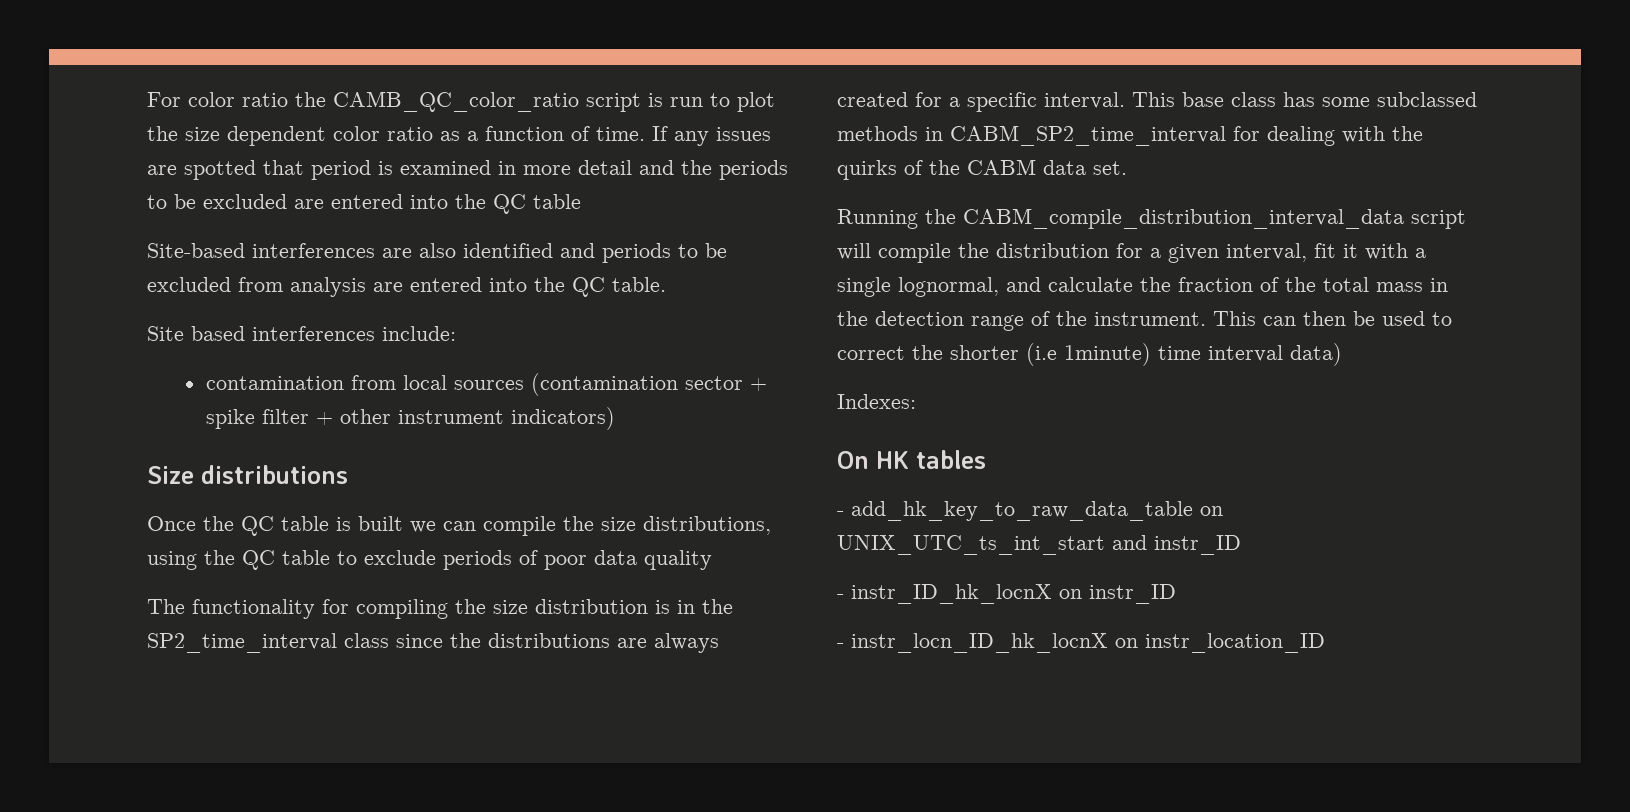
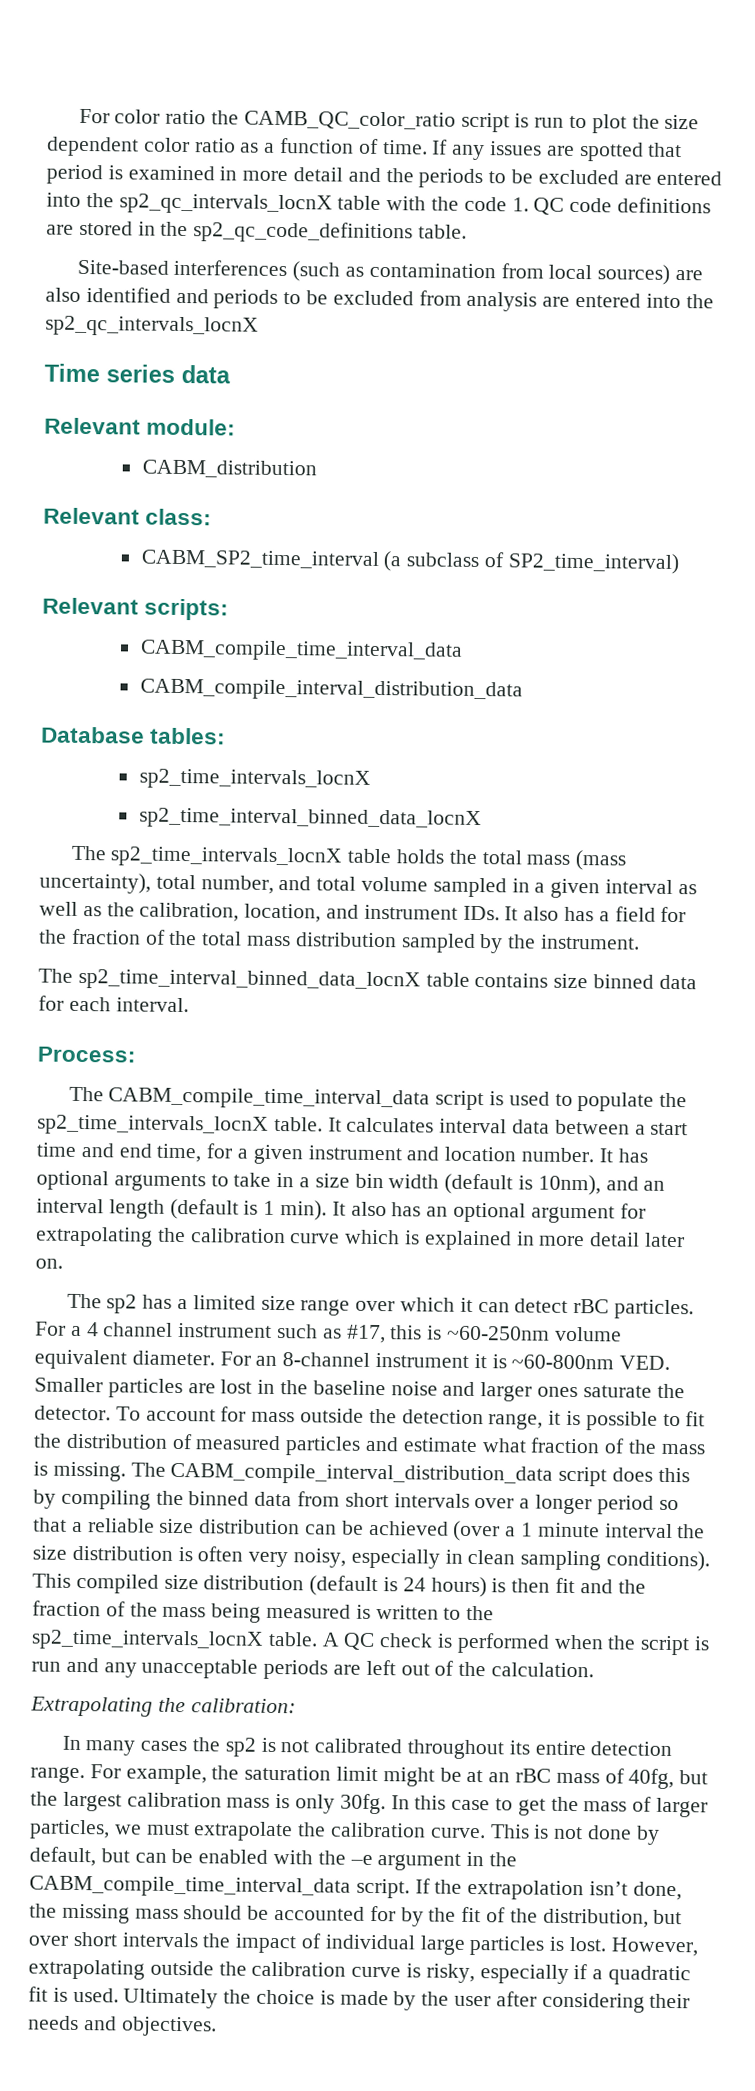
- If any issues are spotted that period is examined in more detail and the periods to be excluded are entered into the QC table
- Site-based interferences are also identified and periods to be excluded from analysis are entered into the QC table.
- Site based interferences include:
- contamination from local sources (contamination sector + spike filter + other instrument indicators)
- Size distributions
- Once the QC table is built we can compile the size distributions, using the QC table to exclude periods of poor data quality
- The functionality for compiling the size distribution is in the SP2_time_interval class since the distributions are always created for a specific interval. This base class has some subclassed methods in CABM_SP2_time_interval for dealing with the quirks of the CABM data set.
- Running the CABM_compile_distribution_interval_data script will compile the distribution for a given interval, fit it with a single lognormal, and calculate the fraction of the total mass in the detection range of the instrument. This can then be used to correct the shorter (i.e 1minute) time interval data)
- Indexes:
- On HK tables
- - add_hk_key_to_raw_data_table on UNIX_UTC_ts_int_start and instr_ID
- - instr_ID_hk_locnX on instr_ID
- - instr_locn_ID_hk_locnX on instr_location_ID
+ If any issues are spotted that period is examined in more detail and the periods to be excluded are entered into the sp2_qc_intervals_locnX table with the code 1. QC code definitions are stored in the sp2_qc_code_definitions table.
+ Site-based interferences (such as contamination from local sources) are also identified and periods to be excluded from analysis are entered into the sp2_qc_intervals_locnX
+ Time series data
+ Relevant module:
+ CABM_distribution
+ Relevant class:
+ CABM_SP2_time_interval (a subclass of SP2_time_interval)
+ Relevant scripts:
+ CABM_compile_time_interval_data
+ CABM_compile_interval_distribution_data
+ Database tables:
+ sp2_time_intervals_locnX
+ sp2_time_interval_binned_data_locnX
+ The sp2_time_intervals_locnX table holds the total mass (mass uncertainty), total number, and total volume sampled in a given interval as well as the calibration, location, and instrument IDs. It also has a field for the fraction of the total mass distribution sampled by the instrument.
+ The sp2_time_interval_binned_data_locnX table contains size binned data for each interval.
+ Process:
+ The CABM_compile_time_interval_data script is used to populate the sp2_time_intervals_locnX table. It calculates interval data between a start time and end time, for a given instrument and location number. It has optional arguments to take in a size bin width (default is 10nm), and an interval length (default is 1 min). It also has an optional argument for extrapolating the calibration curve which is explained in more detail later on.
+ The sp2 has a limited size range over which it can detect rBC particles. For a 4 channel instrument such as #17, this is ~60-250nm volume equivalent diameter. For an 8-channel instrument it is ~60-800nm VED. Smaller particles are lost in the baseline noise and larger ones saturate the detector. To account for mass outside the detection range, it is possible to fit the distribution of measured particles and estimate what fraction of the mass is missing. The CABM_compile_interval_distribution_data script does this by compiling the binned data from short intervals over a longer period so that a reliable size distribution can be achieved (over a 1 minute interval the size distribution is often very noisy, especially in clean sampling conditions). This compiled size distribution (default is 24 hours) is then fit and the fraction of the mass being measured is written to the sp2_time_intervals_locnX table. A QC check is performed when the script is run and any unacceptable periods are left out of the calculation.
+ Extrapolating the calibration:
+ In many cases the sp2 is not calibrated throughout its entire detection range. For example, the saturation limit might be at an rBC mass of 40fg, but the largest calibration mass is only 30fg. In this case to get the mass of larger particles, we must extrapolate the calibration curve. This is not done by default, but can be enabled with the –e argument in the CABM_compile_time_interval_data script. If the extrapolation isn’t done, the missing mass should be accounted for by the fit of the distribution, but over short intervals the impact of individual large particles is lost. However, extrapolating outside the calibration curve is risky, especially if a quadratic fit is used. Ultimately the choice is made by the user after considering their needs and objectives.

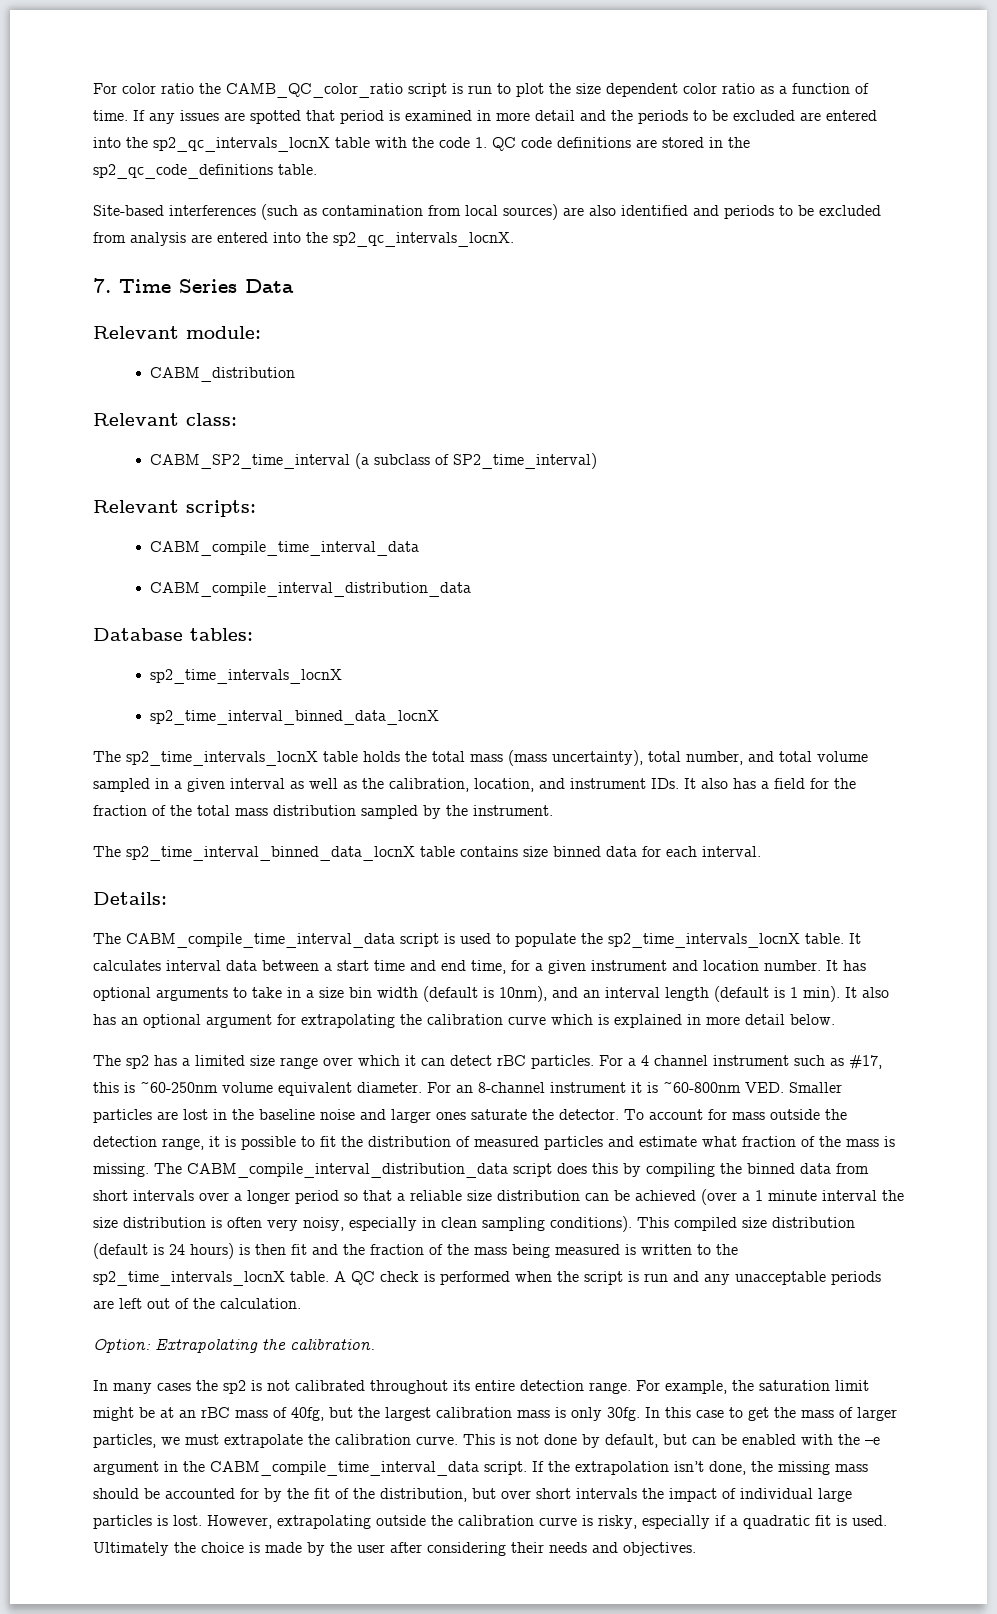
- Site-based interferences (such as contamination from local sources) are also identified and periods to be excluded from analysis are entered into the sp2_qc_intervals_locnX
- Time series data
+ Site-based interferences (such as contamination from local sources) are also identified and periods to be excluded from analysis are entered into the sp2_qc_intervals_locnX.
+ 7. Time Series Data
- Process:
+ Details:
- It also has an optional argument for extrapolating the calibration curve which is explained in more detail later on.
+ It also has an optional argument for extrapolating the calibration curve which is explained in more detail below.
- Extrapolating the calibration:
+ Option: Extrapolating the calibration.

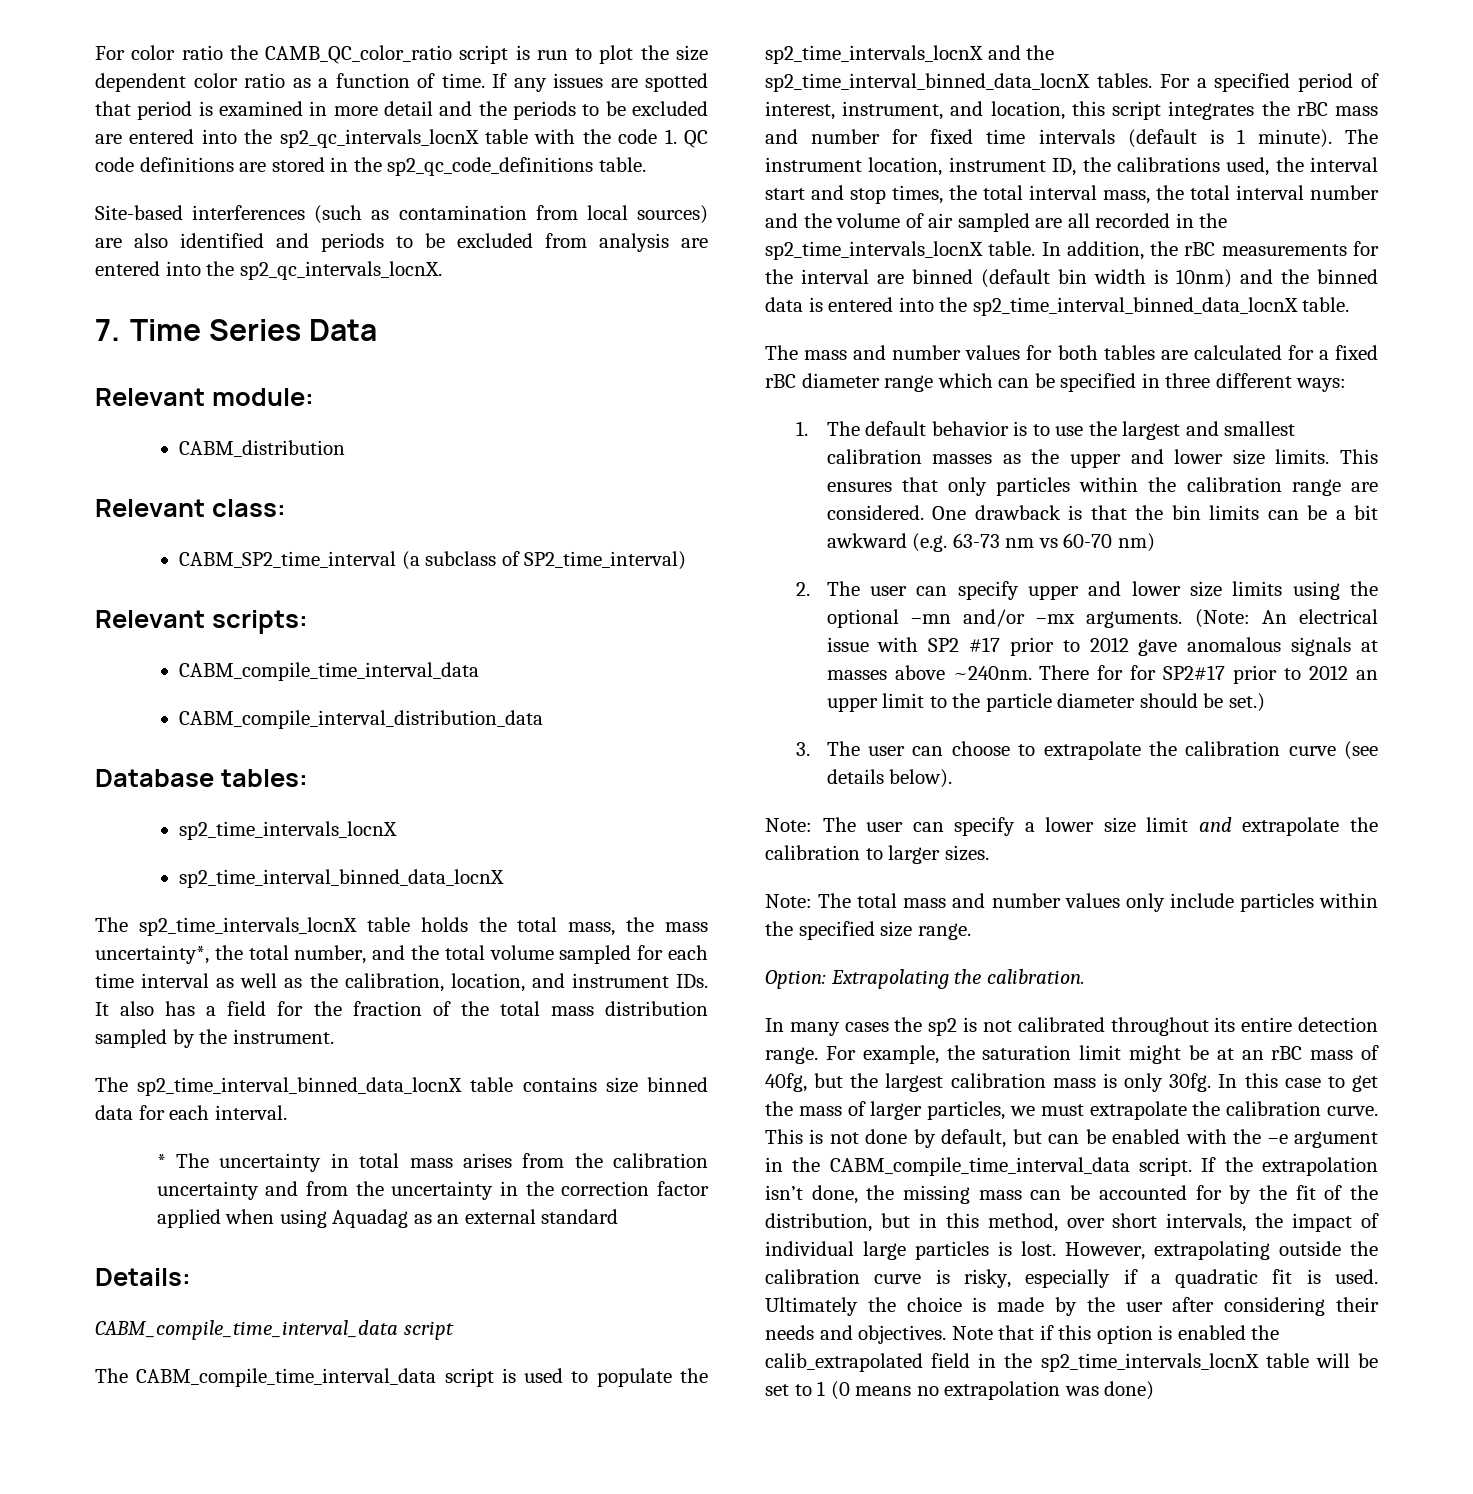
- The sp2_time_intervals_locnX table holds the total mass (mass uncertainty), total number, and total volume sampled in a given interval as well as the calibration, location, and instrument IDs. It also has a field for the fraction of the total mass distribution sampled by the instrument.
+ The sp2_time_intervals_locnX table holds the total mass, the mass uncertainty*, the total number, and the total volume sampled for each time interval as well as the calibration, location, and instrument IDs. It also has a field for the fraction of the total mass distribution sampled by the instrument.
+ * The uncertainty in total mass arises from the calibration uncertainty and from the uncertainty in the correction factor applied when using Aquadag as an external standard
  Details:
+ CABM_compile_time_interval_data script
- The CABM_compile_time_interval_data script is used to populate the sp2_time_intervals_locnX table. It calculates interval data between a start time and end time, for a given instrument and location number. It has optional arguments to take in a size bin width (default is 10nm), and an interval length (default is 1 min). It also has an optional argument for extrapolating the calibration curve which is explained in more detail below.
- The sp2 has a limited size range over which it can detect rBC particles. For a 4 channel instrument such as #17, this is ~60-250nm volume equivalent diameter. For an 8-channel instrument it is ~60-800nm VED. Smaller particles are lost in the baseline noise and larger ones saturate the detector. To account for mass outside the detection range, it is possible to fit the distribution of measured particles and estimate what fraction of the mass is missing. The CABM_compile_interval_distribution_data script does this by compiling the binned data from short intervals over a longer period so that a reliable size distribution can be achieved (over a 1 minute interval the size distribution is often very noisy, especially in clean sampling conditions). This compiled size distribution (default is 24 hours) is then fit and the fraction of the mass being measured is written to the sp2_time_intervals_locnX table. A QC check is performed when the script is run and any unacceptable periods are left out of the calculation.
+ The CABM_compile_time_interval_data script is used to populate the sp2_time_intervals_locnX and the sp2_time_interval_binned_data_locnX tables. For a specified period of interest, instrument, and location, this script integrates the rBC mass and number for fixed time intervals (default is 1 minute). The instrument location, instrument ID, the calibrations used, the interval start and stop times, the total interval mass, the total interval number and the volume of air sampled are all recorded in the sp2_time_intervals_locnX table. In addition, the rBC measurements for the interval are binned (default bin width is 10nm) and the binned data is entered into the sp2_time_interval_binned_data_locnX table.
+ The mass and number values for both tables are calculated for a fixed rBC diameter range which can be specified in three different ways:
+ 1. The default behavior is to use the largest and smallest calibration masses as the upper and lower size limits. This ensures that only particles within the calibration range are considered. One drawback is that the bin limits can be a bit awkward (e.g. 63-73 nm vs 60-70 nm)
+ 2. The user can specify upper and lower size limits using the optional –mn and/or –mx arguments. (Note: An electrical issue with SP2 #17 prior to 2012 gave anomalous signals at masses above ~240nm. There for for SP2#17 prior to 2012 an upper limit to the particle diameter should be set.)
+ 3. The user can choose to extrapolate the calibration curve (see details below).
+ Note: The user can specify a lower size limit and extrapolate the calibration to larger sizes.
+ Note: The total mass and number values only include particles within the specified size range.
- If the extrapolation isn’t done, the missing mass should be accounted for by the fit of the distribution, but over short intervals the impact of individual large particles is lost.
+ If the extrapolation isn’t done, the missing mass can be accounted for by the fit of the distribution, but in this method, over short intervals, the impact of individual large particles is lost.
+ Note that if this option is enabled the calib_extrapolated field in the sp2_time_intervals_locnX table will be set to 1 (0 means no extrapolation was done)

